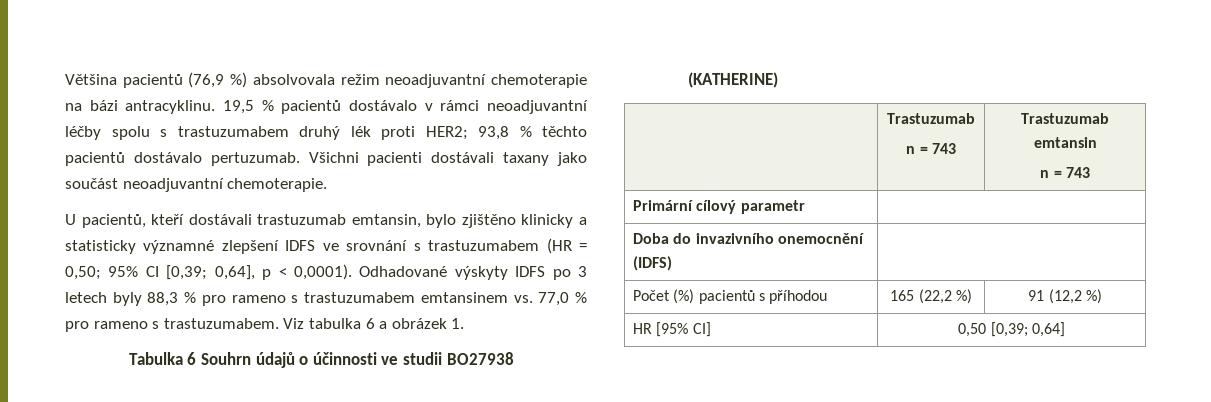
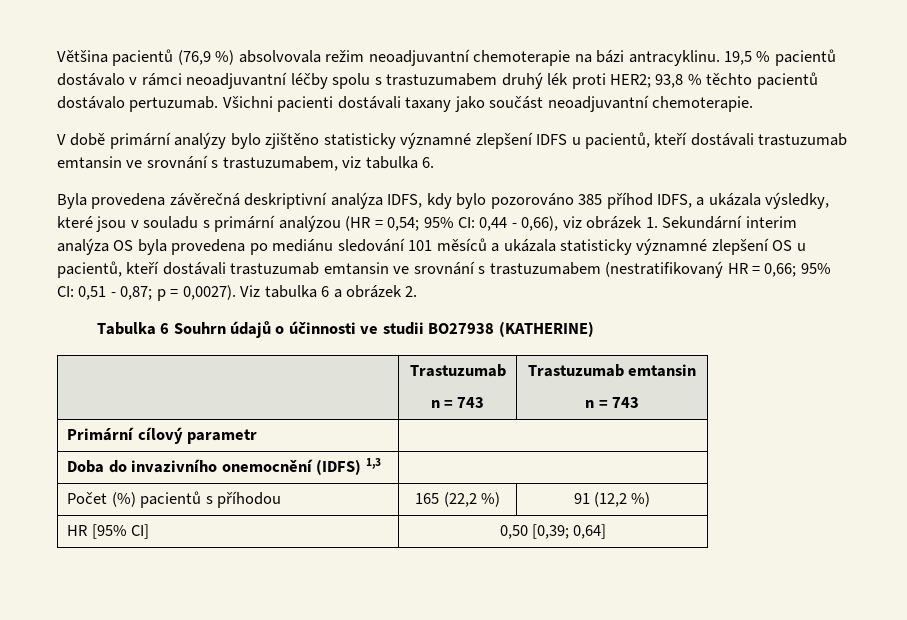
- U pacientů, kteří dostávali trastuzumab emtansin, bylo zjištěno klinicky a statisticky významné zlepšení IDFS ve srovnání s trastuzumabem (HR = 0,50; 95% CI [0,39; 0,64], p < 0,0001). Odhadované výskyty IDFS po 3 letech byly 88,3 % pro rameno s trastuzumabem emtansinem vs. 77,0 % pro rameno s trastuzumabem.
+ V době primární analýzy bylo zjištěno statisticky významné zlepšení IDFS u pacientů, kteří dostávali trastuzumab emtansin ve srovnání s trastuzumabem, viz tabulka 6.
+ Byla provedena závěrečná deskriptivní analýza IDFS, kdy bylo pozorováno 385 příhod IDFS, a ukázala výsledky, které jsou v souladu s primární analýzou (HR = 0,54; 95% CI: 0,44 - 0,66), viz obrázek 1. Sekundární interim analýza OS byla provedena po mediánu sledování 101 měsíců a ukázala statisticky významné zlepšení OS u pacientů, kteří dostávali trastuzumab emtansin ve srovnání s trastuzumabem (nestratifikovaný HR = 0,66; 95% CI: 0,51 - 0,87; p = 0,0027).
- Viz tabulka 6 a obrázek 1.
+ Viz tabulka 6 a obrázek 2.
- Doba do invazivního onemocnění (IDFS) |
+ Doba do invazivního onemocnění (IDFS) 1,3 |

